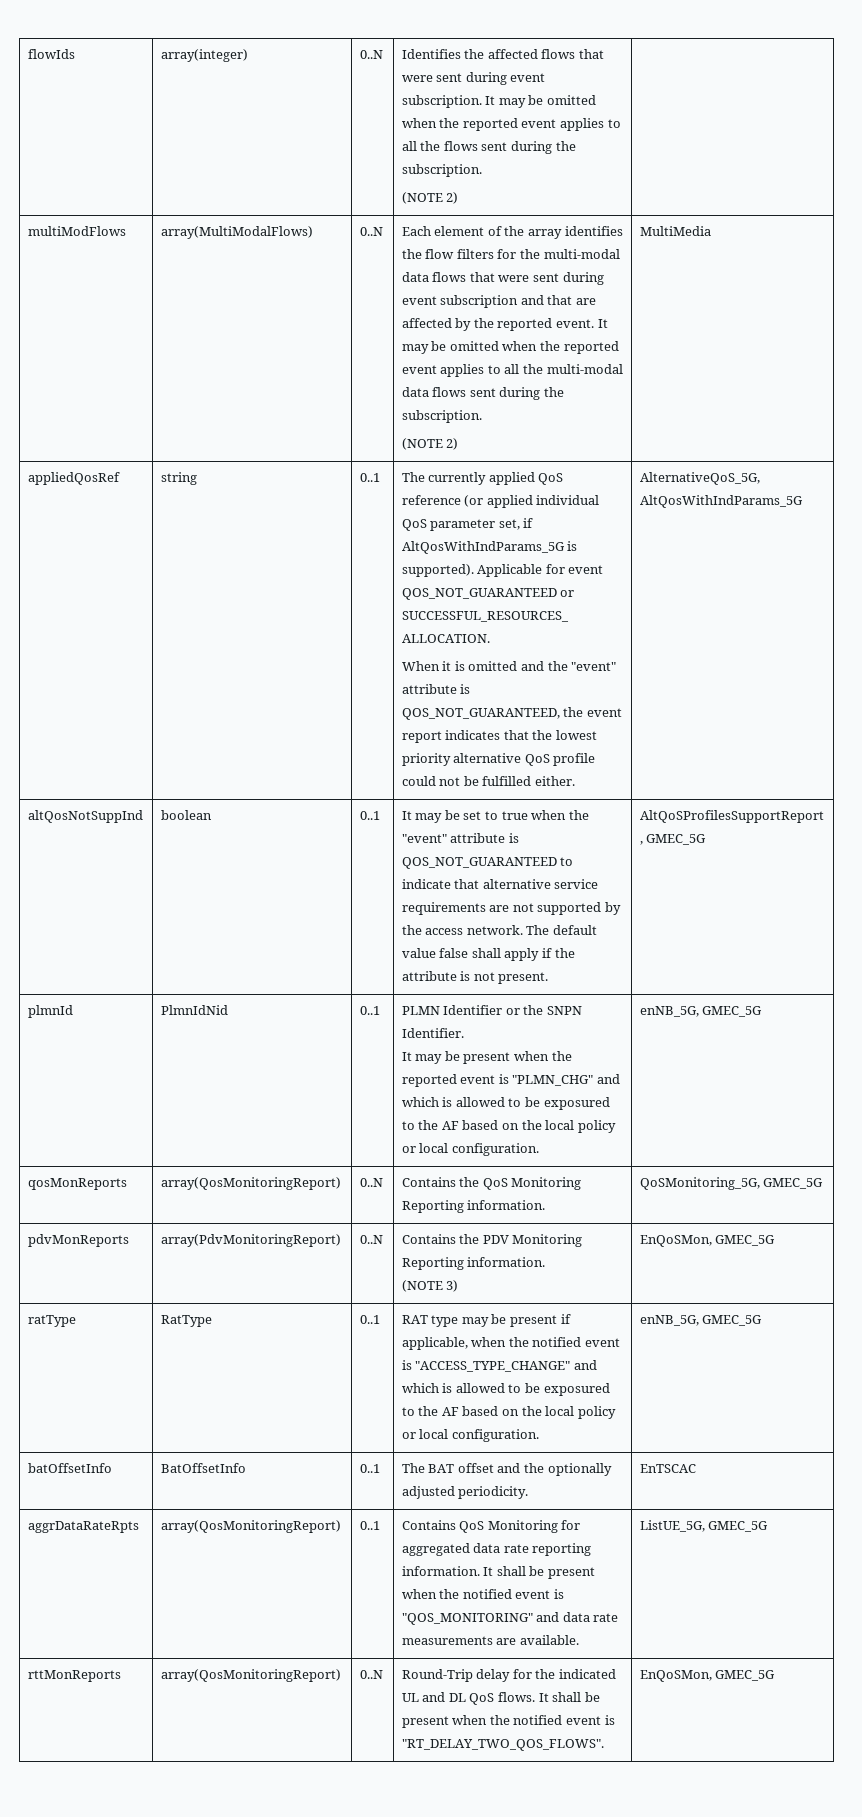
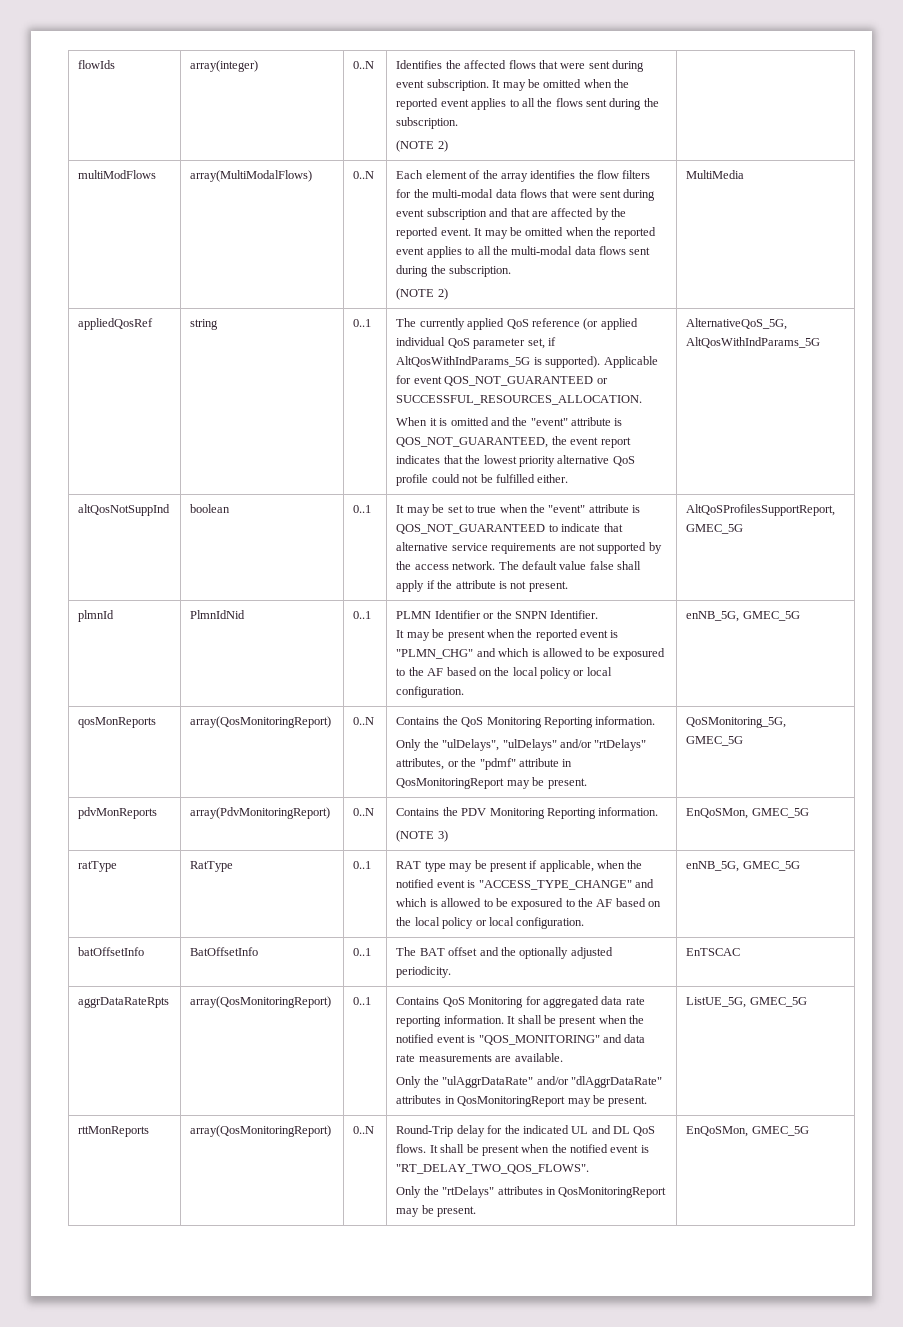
- qosMonReports | array(QosMonitoringReport) | 0..N | Contains the QoS Monitoring Reporting information. | QoSMonitoring_5G, GMEC_5G
+ qosMonReports | array(QosMonitoringReport) | 0..N | Contains the QoS Monitoring Reporting information.
+ Only the "ulDelays", "ulDelays" and/or "rtDelays" attributes, or the "pdmf" attribute in QosMonitoringReport may be present. | QoSMonitoring_5G, GMEC_5G
+ Only the "ulAggrDataRate" and/or "dlAggrDataRate" attributes in QosMonitoringReport may be present.
- rttMonReports | array(QosMonitoringReport) | 0..N | Round-Trip delay for the indicated UL and DL QoS flows. It shall be present when the notified event is "RT_DELAY_TWO_QOS_FLOWS". | EnQoSMon, GMEC_5G
+ rttMonReports | array(QosMonitoringReport) | 0..N | Round-Trip delay for the indicated UL and DL QoS flows. It shall be present when the notified event is "RT_DELAY_TWO_QOS_FLOWS".
+ Only the "rtDelays" attributes in QosMonitoringReport may be present. | EnQoSMon, GMEC_5G

